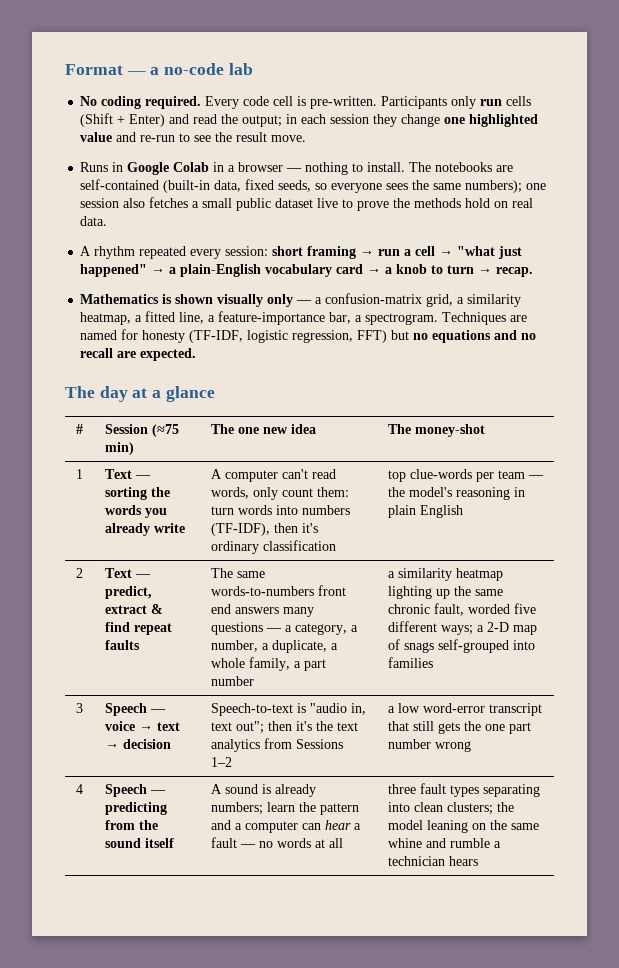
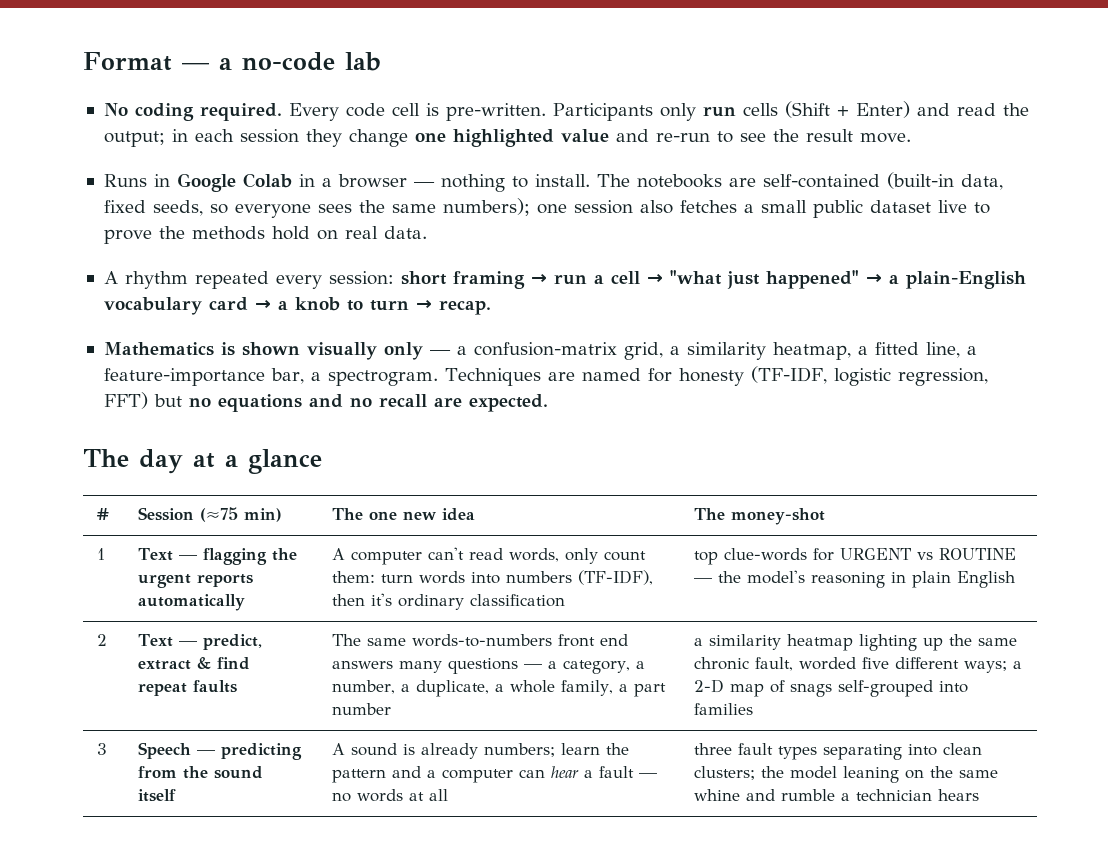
- 1 | Text — sorting the words you already write | A computer can't read words, only count them: turn words into numbers (TF-IDF), then it's ordinary classification | top clue-words per team — the model's reasoning in plain English
+ 1 | Text — flagging the urgent reports automatically | A computer can't read words, only count them: turn words into numbers (TF-IDF), then it's ordinary classification | top clue-words for URGENT vs ROUTINE — the model's reasoning in plain English
- Speech — voice → text → decision | Speech-to-text is "audio in, text out"; then it's the text analytics from Sessions 1–2 | a low word-error transcript that still gets the one part number wrong
- 4

